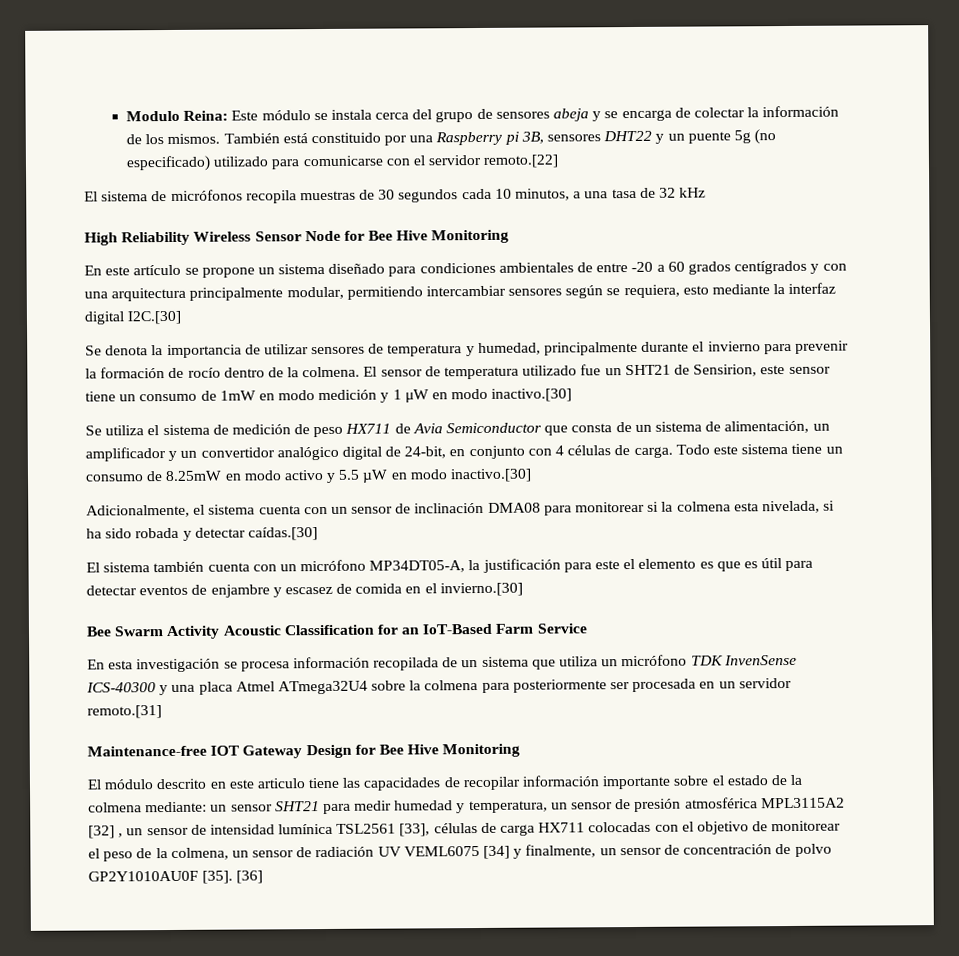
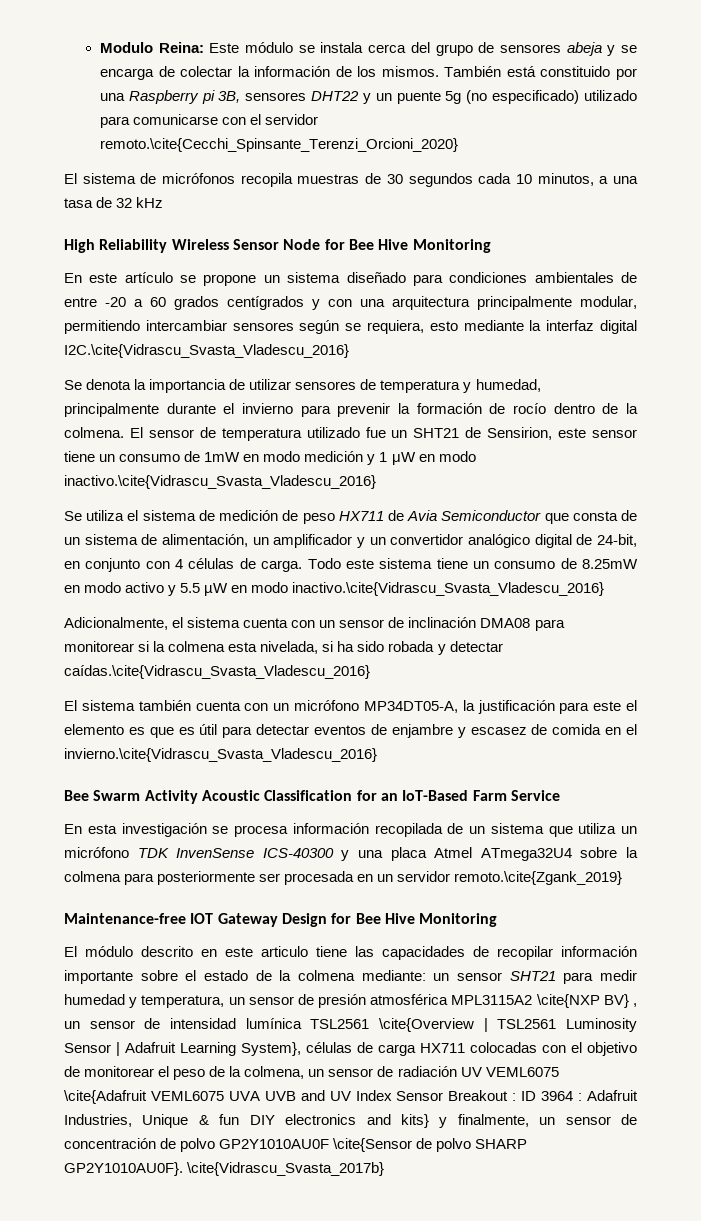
- También está constituido por una Raspberry pi 3B, sensores DHT22 y un puente 5g (no especificado) utilizado para comunicarse con el servidor remoto.[22]
+ También está constituido por una Raspberry pi 3B, sensores DHT22 y un puente 5g (no especificado) utilizado para comunicarse con el servidor remoto.\cite{Cecchi_Spinsante_Terenzi_Orcioni_2020}
- En este artículo se propone un sistema diseñado para condiciones ambientales de entre -20 a 60 grados centígrados y con una arquitectura principalmente modular, permitiendo intercambiar sensores según se requiera, esto mediante la interfaz digital I2C.[30]
+ En este artículo se propone un sistema diseñado para condiciones ambientales de entre -20 a 60 grados centígrados y con una arquitectura principalmente modular, permitiendo intercambiar sensores según se requiera, esto mediante la interfaz digital I2C.\cite{Vidrascu_Svasta_Vladescu_2016}
- El sensor de temperatura utilizado fue un SHT21 de Sensirion, este sensor tiene un consumo de 1mW en modo medición y 1 μW en modo inactivo.[30]
+ El sensor de temperatura utilizado fue un SHT21 de Sensirion, este sensor tiene un consumo de 1mW en modo medición y 1 μW en modo inactivo.\cite{Vidrascu_Svasta_Vladescu_2016}
- Todo este sistema tiene un consumo de 8.25mW en modo activo y 5.5 µW en modo inactivo.[30]
+ Todo este sistema tiene un consumo de 8.25mW en modo activo y 5.5 µW en modo inactivo.\cite{Vidrascu_Svasta_Vladescu_2016}
- Adicionalmente, el sistema cuenta con un sensor de inclinación DMA08 para monitorear si la colmena esta nivelada, si ha sido robada y detectar caídas.[30]
+ Adicionalmente, el sistema cuenta con un sensor de inclinación DMA08 para monitorear si la colmena esta nivelada, si ha sido robada y detectar caídas.\cite{Vidrascu_Svasta_Vladescu_2016}
- El sistema también cuenta con un micrófono MP34DT05-A, la justificación para este el elemento es que es útil para detectar eventos de enjambre y escasez de comida en el invierno.[30]
+ El sistema también cuenta con un micrófono MP34DT05-A, la justificación para este el elemento es que es útil para detectar eventos de enjambre y escasez de comida en el invierno.\cite{Vidrascu_Svasta_Vladescu_2016}
- En esta investigación se procesa información recopilada de un sistema que utiliza un micrófono TDK InvenSense ICS-40300 y una placa Atmel ATmega32U4 sobre la colmena para posteriormente ser procesada en un servidor remoto.[31]
+ En esta investigación se procesa información recopilada de un sistema que utiliza un micrófono TDK InvenSense ICS-40300 y una placa Atmel ATmega32U4 sobre la colmena para posteriormente ser procesada en un servidor remoto.\cite{Zgank_2019}
- un sensor SHT21 para medir humedad y temperatura, un sensor de presión atmosférica MPL3115A2 [32] , un sensor de intensidad lumínica TSL2561 [33], células de carga HX711 colocadas con el objetivo de monitorear el peso de la colmena, un sensor de radiación UV VEML6075 [34] y finalmente, un sensor de concentración de polvo GP2Y1010AU0F [35]. [36]
+ un sensor SHT21 para medir humedad y temperatura, un sensor de presión atmosférica MPL3115A2 \cite{NXP BV} , un sensor de intensidad lumínica TSL2561 \cite{Overview | TSL2561 Luminosity Sensor | Adafruit Learning System}, células de carga HX711 colocadas con el objetivo de monitorear el peso de la colmena, un sensor de radiación UV VEML6075 \cite{Adafruit VEML6075 UVA UVB and UV Index Sensor Breakout : ID 3964 : Adafruit Industries, Unique & fun DIY electronics and kits} y finalmente, un sensor de concentración de polvo GP2Y1010AU0F \cite{Sensor de polvo SHARP GP2Y1010AU0F}. \cite{Vidrascu_Svasta_2017b}

